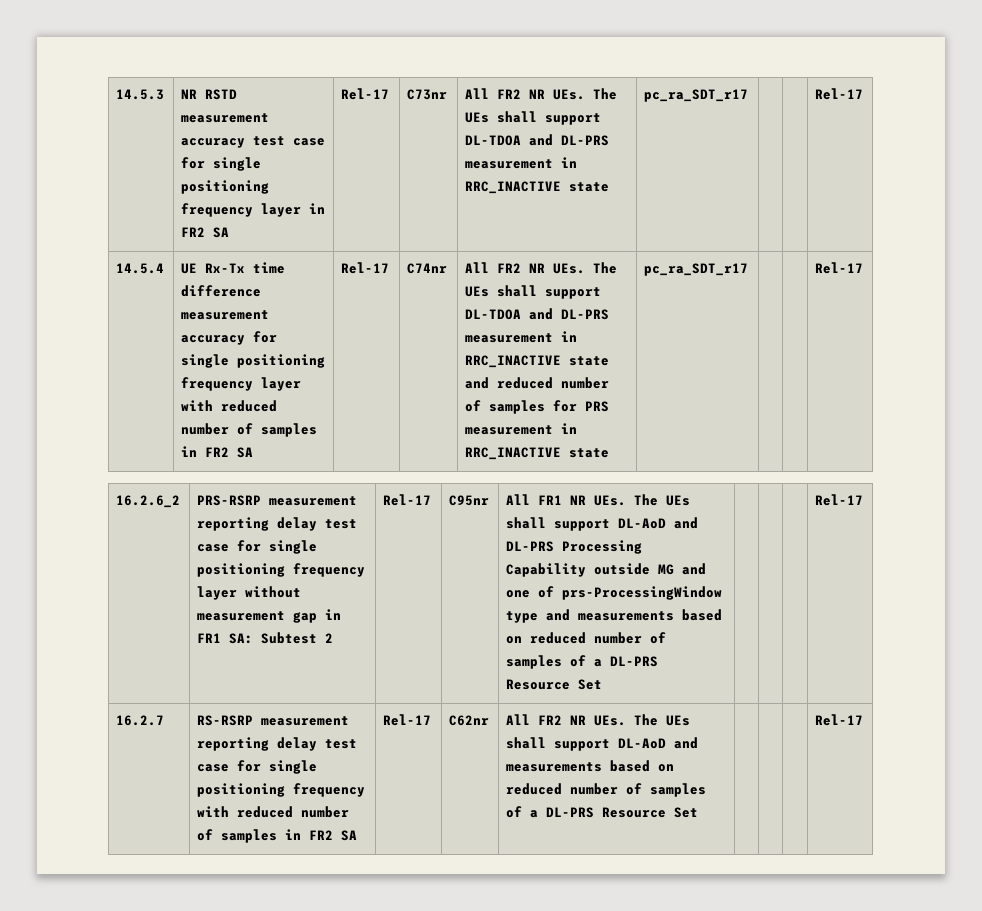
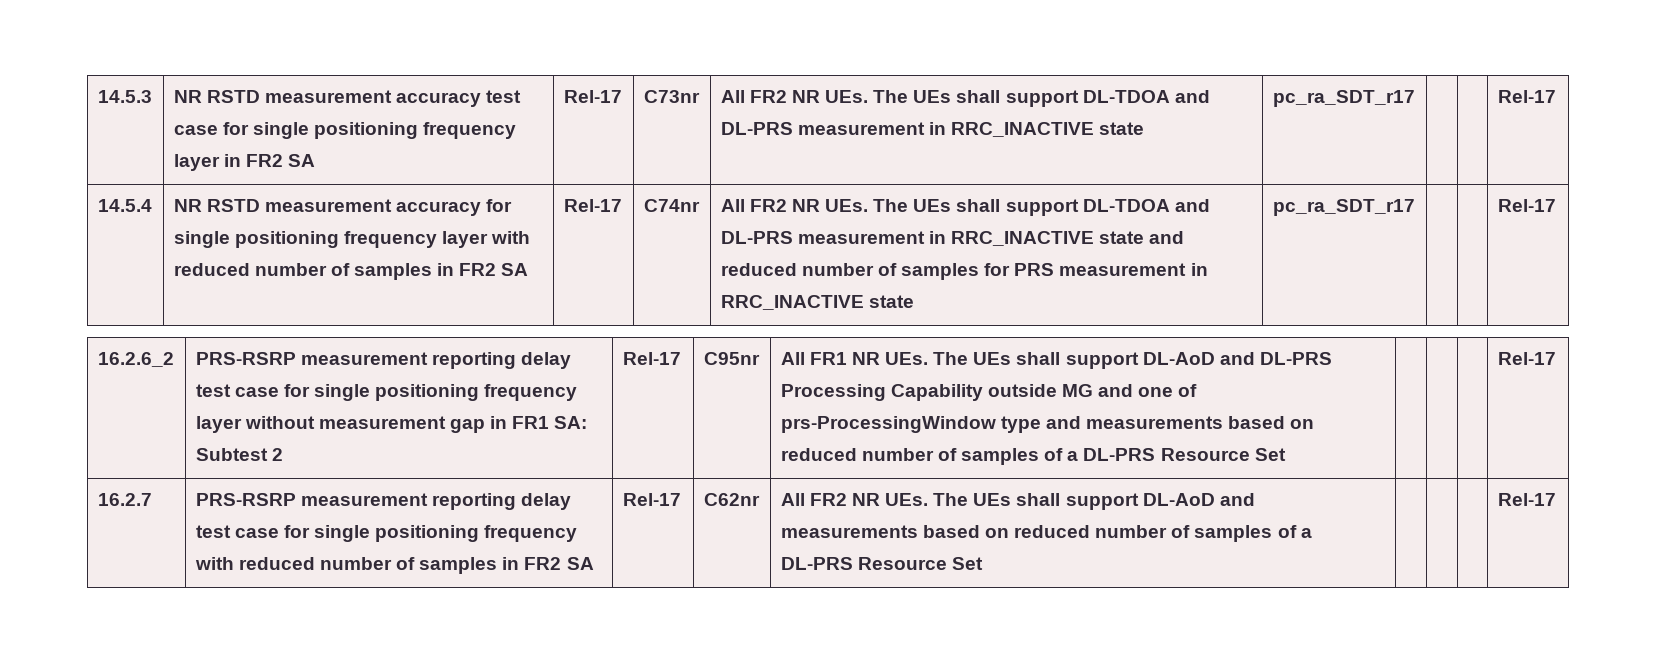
- UE Rx-Tx time difference measurement accuracy for single positioning frequency layer with reduced number of samples in FR2 SA
+ NR RSTD measurement accuracy for single positioning frequency layer with reduced number of samples in FR2 SA
- RS-RSRP measurement reporting delay test case for single positioning frequency with reduced number of samples in FR2 SA
+ PRS-RSRP measurement reporting delay test case for single positioning frequency with reduced number of samples in FR2 SA

